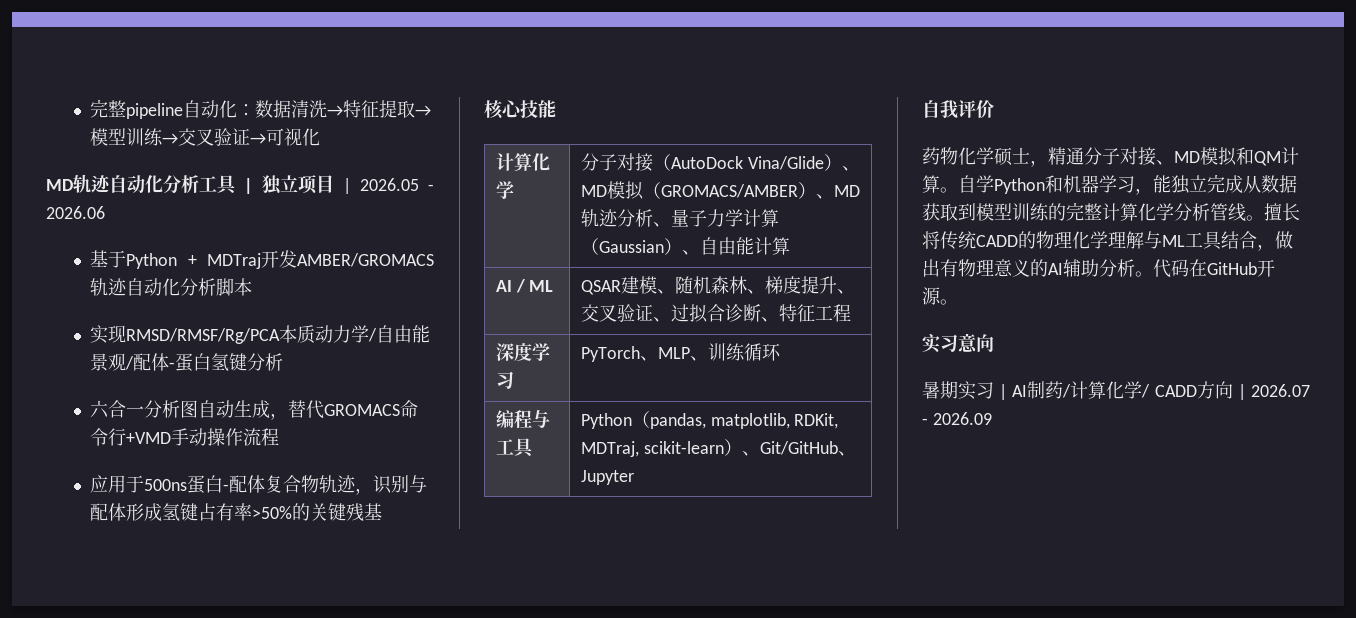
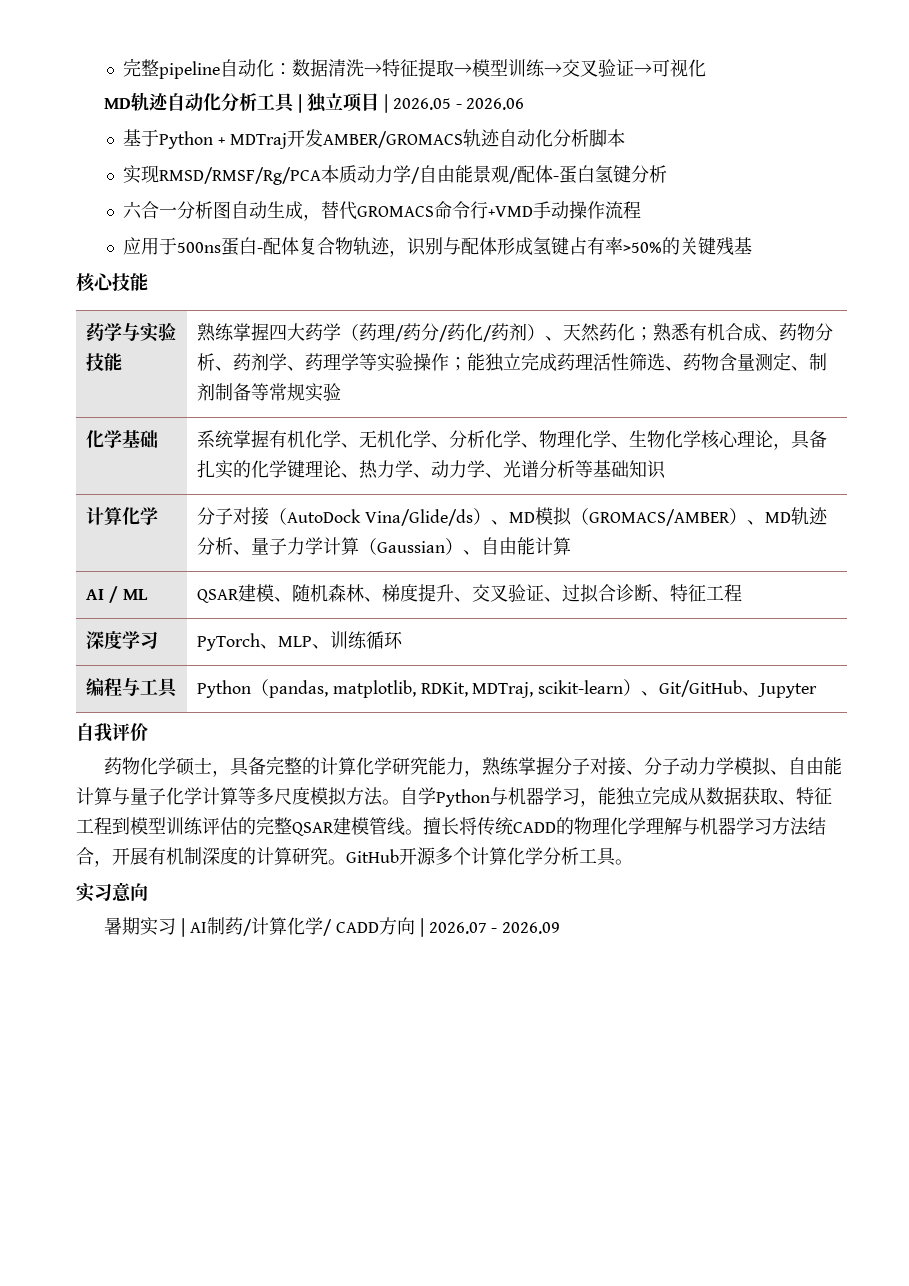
+ 药学与实验技能 | 熟练掌握四大药学（药理/药分/药化/药剂）、天然药化；熟悉有机合成、药物分析、药剂学、药理学等实验操作；能独立完成药理活性筛选、药物含量测定、制剂制备等常规实验
+ 化学基础 | 系统掌握有机化学、无机化学、分析化学、物理化学、生物化学核心理论，具备扎实的化学键理论、热力学、动力学、光谱分析等基础知识
- 计算化学 | 分子对接（AutoDock Vina/Glide）、MD模拟（GROMACS/AMBER）、MD轨迹分析、量子力学计算（Gaussian）、自由能计算
+ 计算化学 | 分子对接（AutoDock Vina/Glide/ds）、MD模拟（GROMACS/AMBER）、MD轨迹分析、量子力学计算（Gaussian）、自由能计算
- 药物化学硕士，精通分子对接、MD模拟和QM计算。
+ 药物化学硕士，具备完整的计算化学研究能力，熟练掌握分子对接、分子动力学模拟、自由能计算与量子化学计算等多尺度模拟方法。
- 自学Python和机器学习，能独立完成从数据获取到模型训练的完整计算化学分析管线。
+ 自学Python与机器学习，能独立完成从数据获取、特征工程到模型训练评估的完整QSAR建模管线。
- 擅长将传统CADD的物理化学理解与ML工具结合，做出有物理意义的AI辅助分析。代码在GitHub开源。
+ 擅长将传统CADD的物理化学理解与机器学习方法结合，开展有机制深度的计算研究。GitHub开源多个计算化学分析工具。

